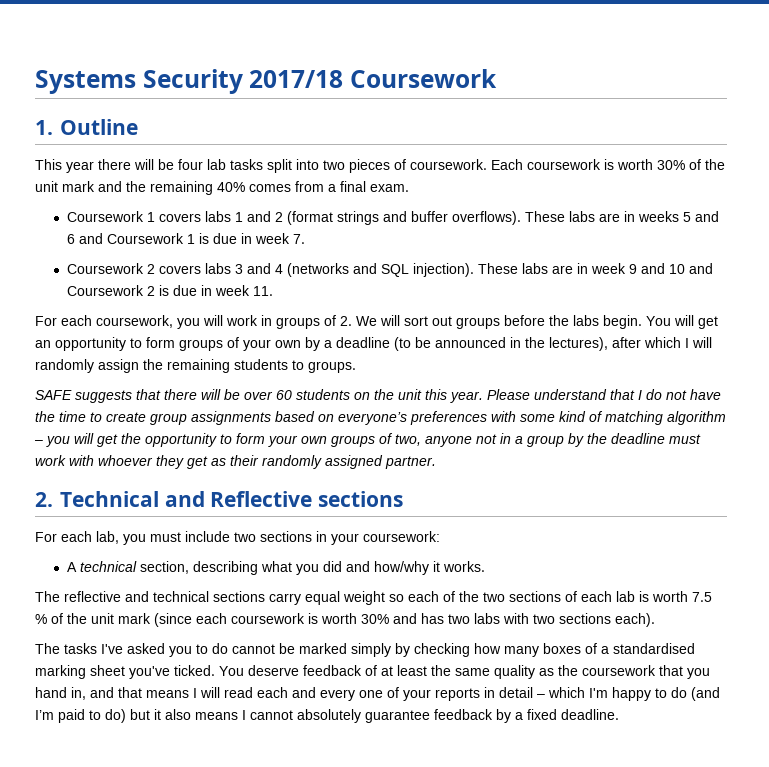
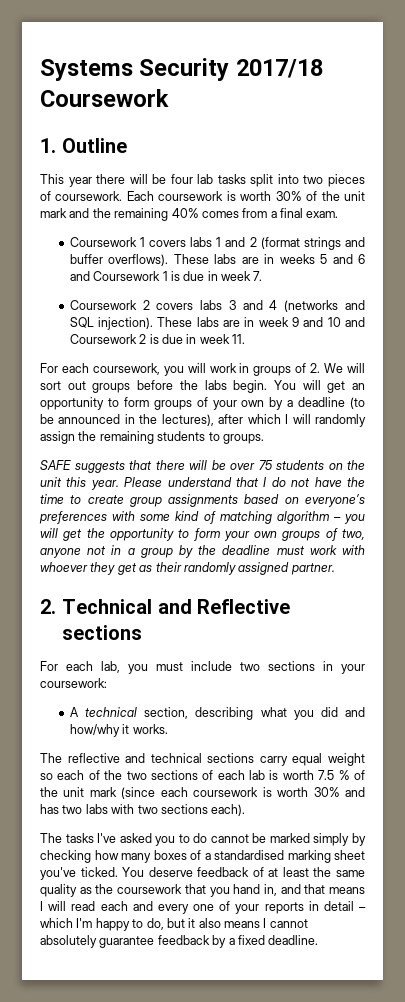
- SAFE suggests that there will be over 60 students on the unit this year.
+ SAFE suggests that there will be over 75 students on the unit this year.
- You deserve feedback of at least the same quality as the coursework that you hand in, and that means I will read each and every one of your reports in detail – which I'm happy to do (and I’m paid to do) but it also means I cannot absolutely guarantee feedback by a fixed deadline.
+ You deserve feedback of at least the same quality as the coursework that you hand in, and that means I will read each and every one of your reports in detail – which I'm happy to do, but it also means I cannot absolutely guarantee feedback by a fixed deadline.

